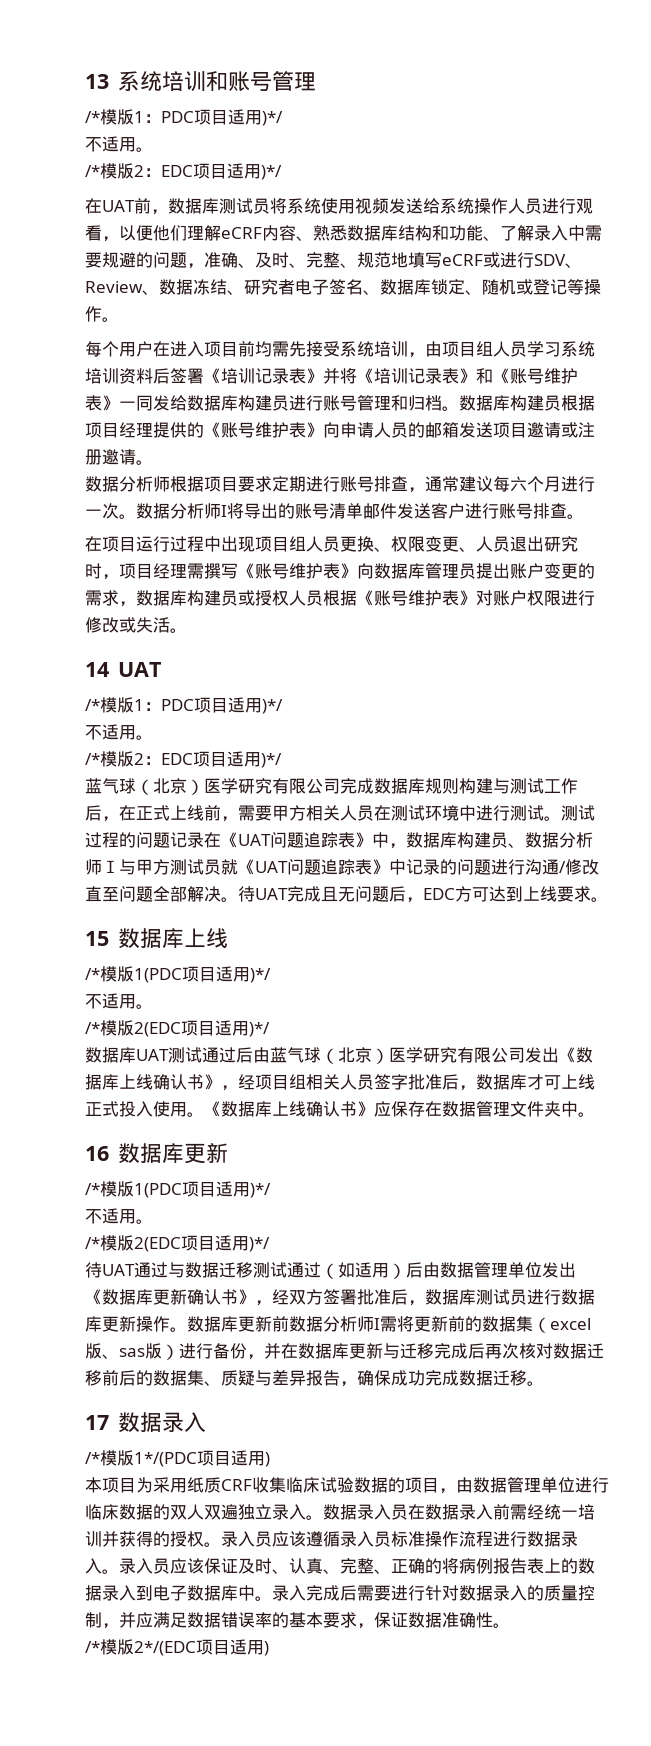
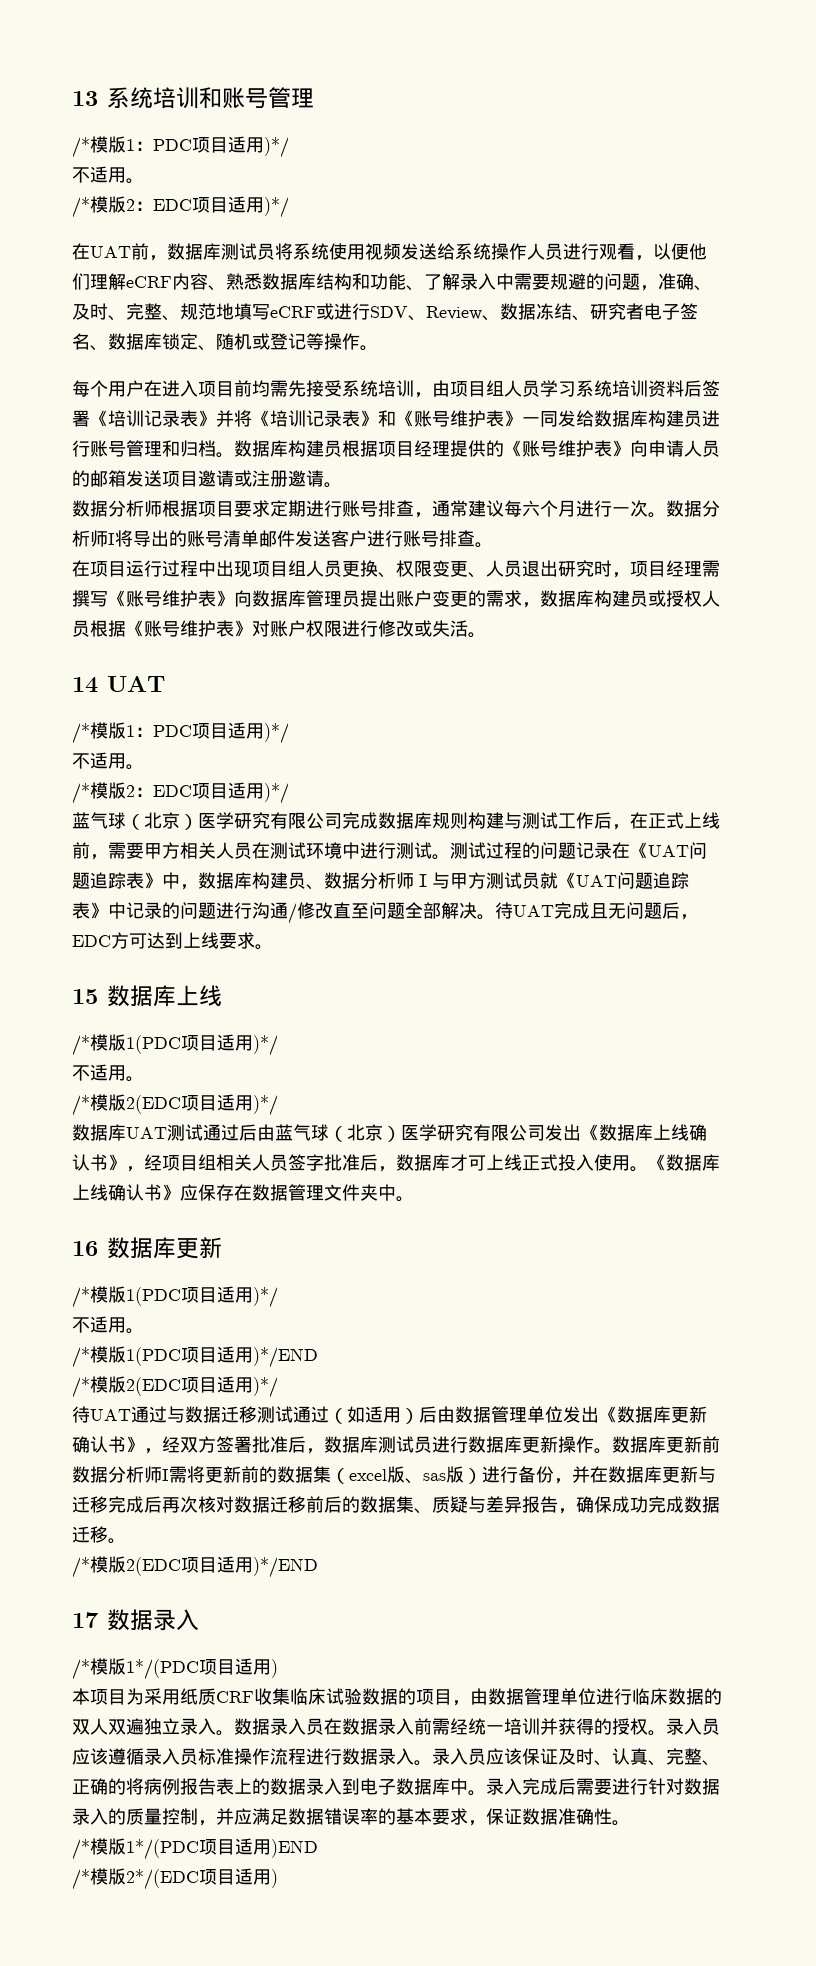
+ /*模版1(PDC项目适用)*/END
+ /*模版2(EDC项目适用)*/END
+ /*模版1*/(PDC项目适用)END

